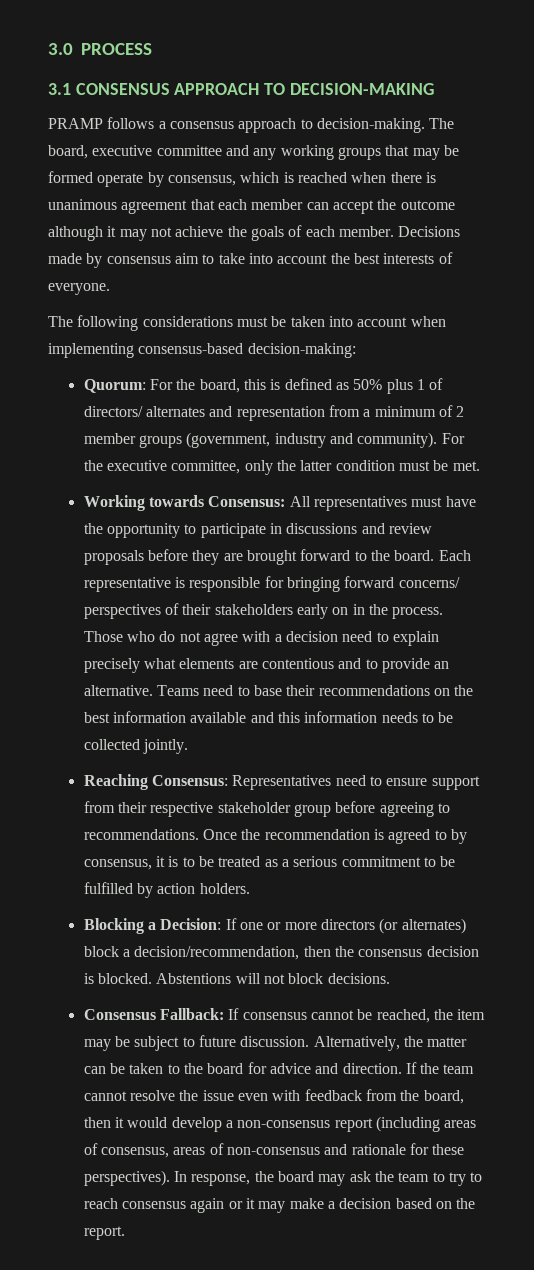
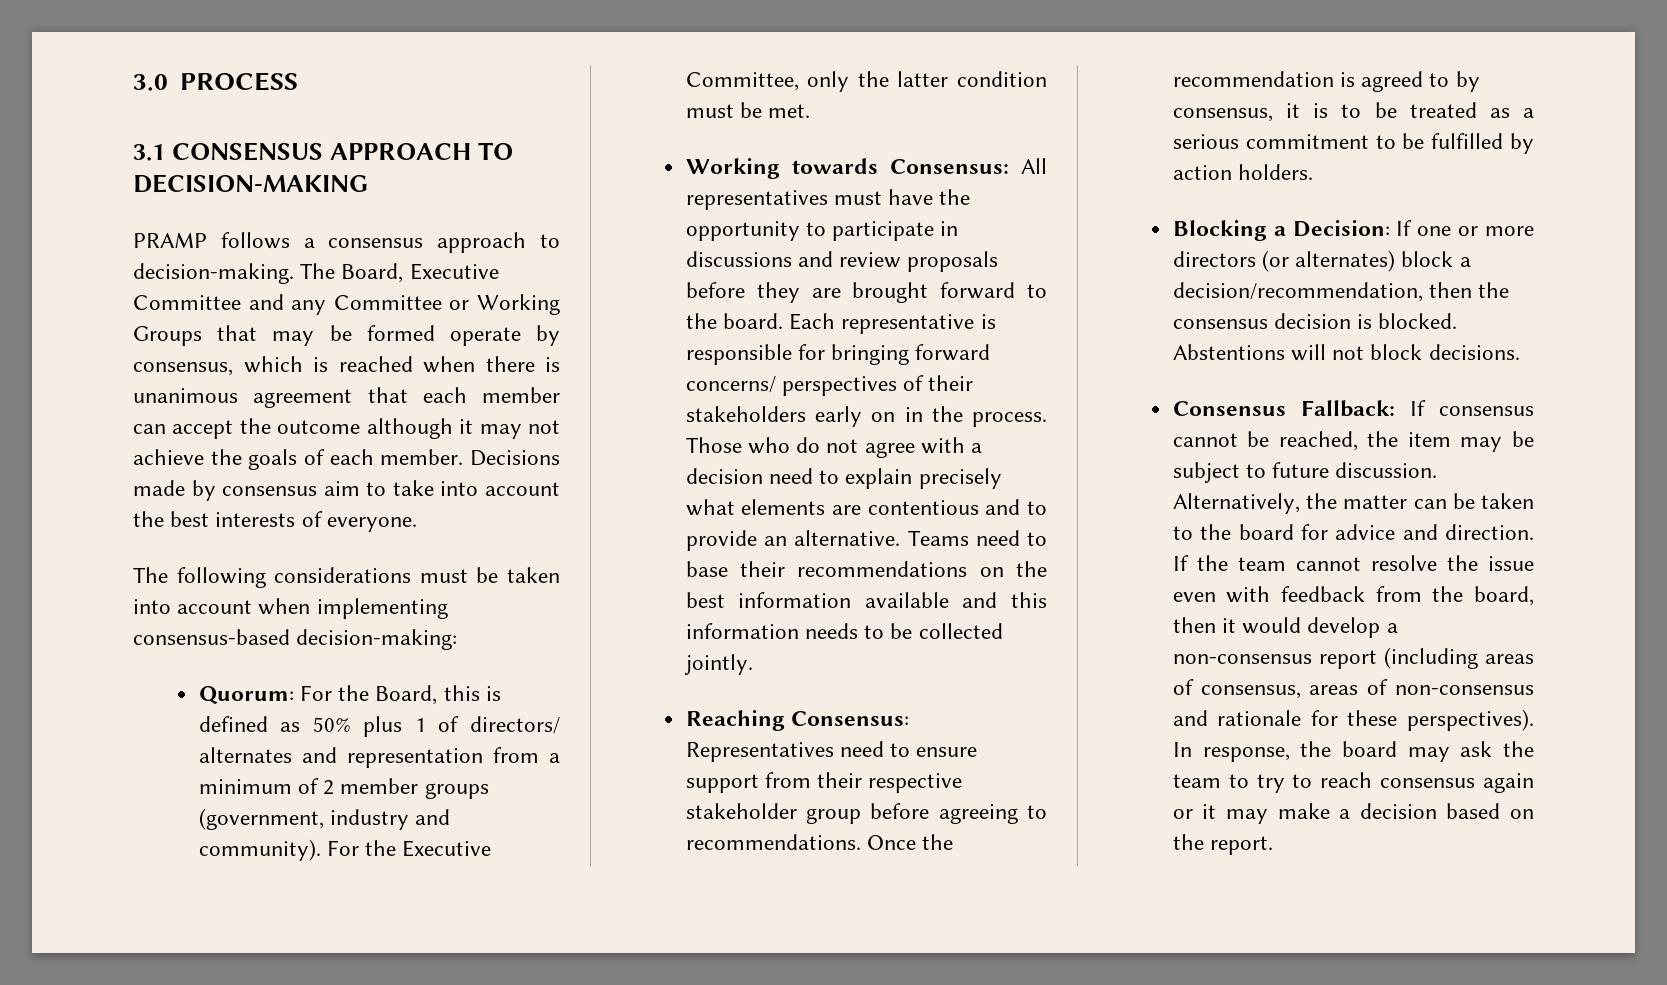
- The board, executive committee and any working groups that may be formed operate by consensus, which is reached when there is unanimous agreement that each member can accept the outcome although it may not achieve the goals of each member.
+ The Board, Executive Committee and any Committee or Working Groups that may be formed operate by consensus, which is reached when there is unanimous agreement that each member can accept the outcome although it may not achieve the goals of each member.
- Quorum: For the board, this is defined as 50% plus 1 of directors/ alternates and representation from a minimum of 2 member groups (government, industry and community).
+ Quorum: For the Board, this is defined as 50% plus 1 of directors/ alternates and representation from a minimum of 2 member groups (government, industry and community).
- For the executive committee, only the latter condition must be met.
+ For the Executive Committee, only the latter condition must be met.

